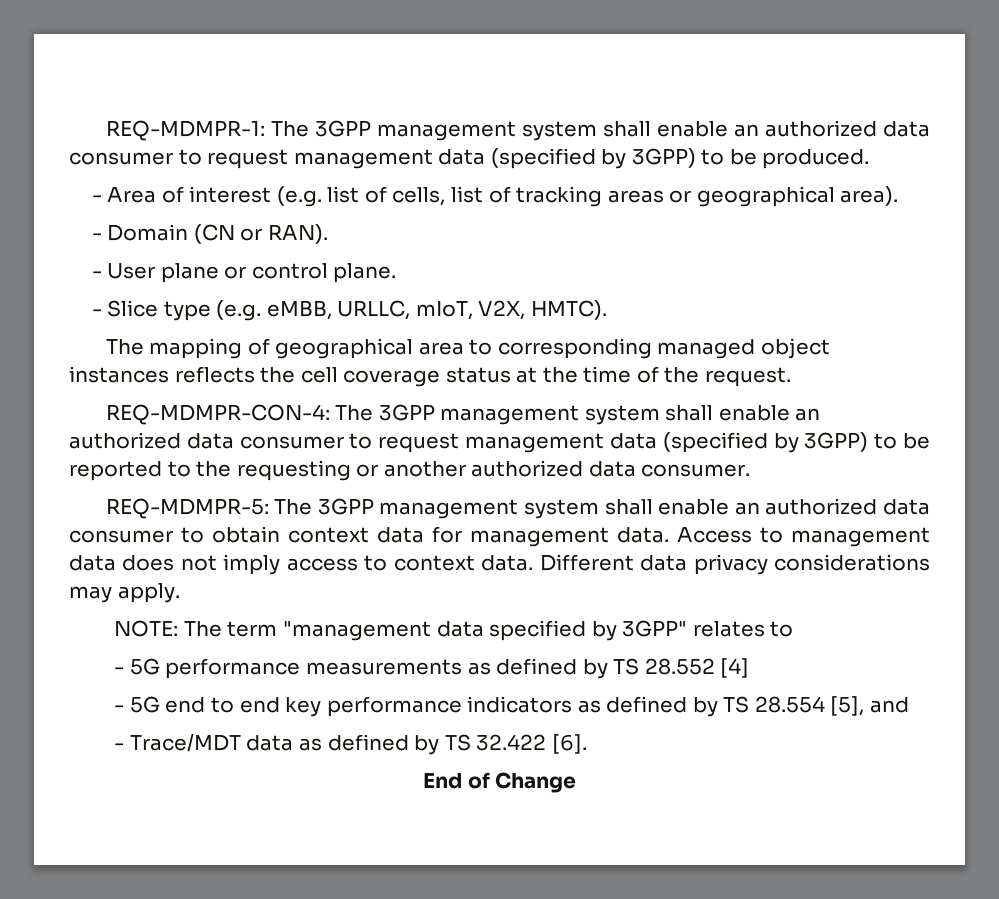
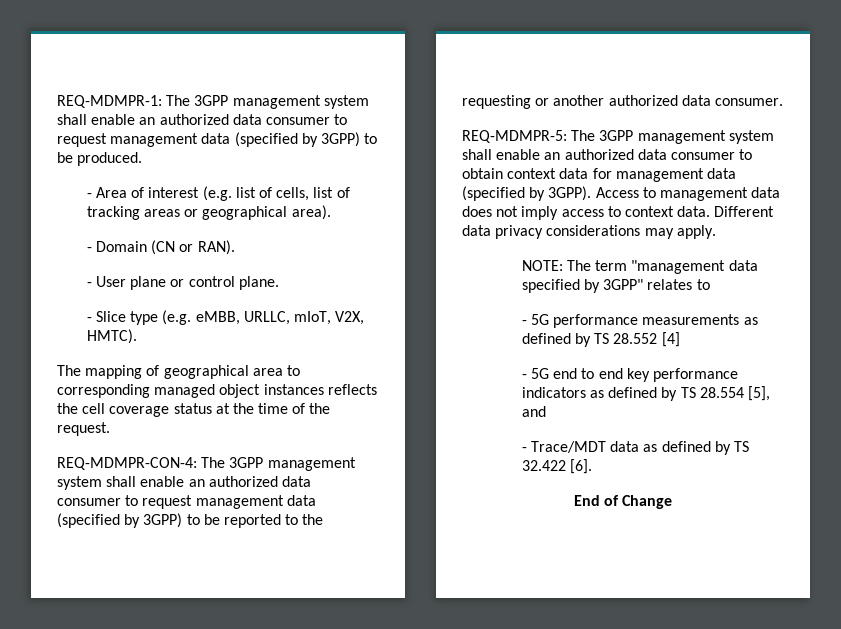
- REQ-MDMPR-5: The 3GPP management system shall enable an authorized data consumer to obtain context data for management data.
+ REQ-MDMPR-5: The 3GPP management system shall enable an authorized data consumer to obtain context data for management data (specified by 3GPP).

